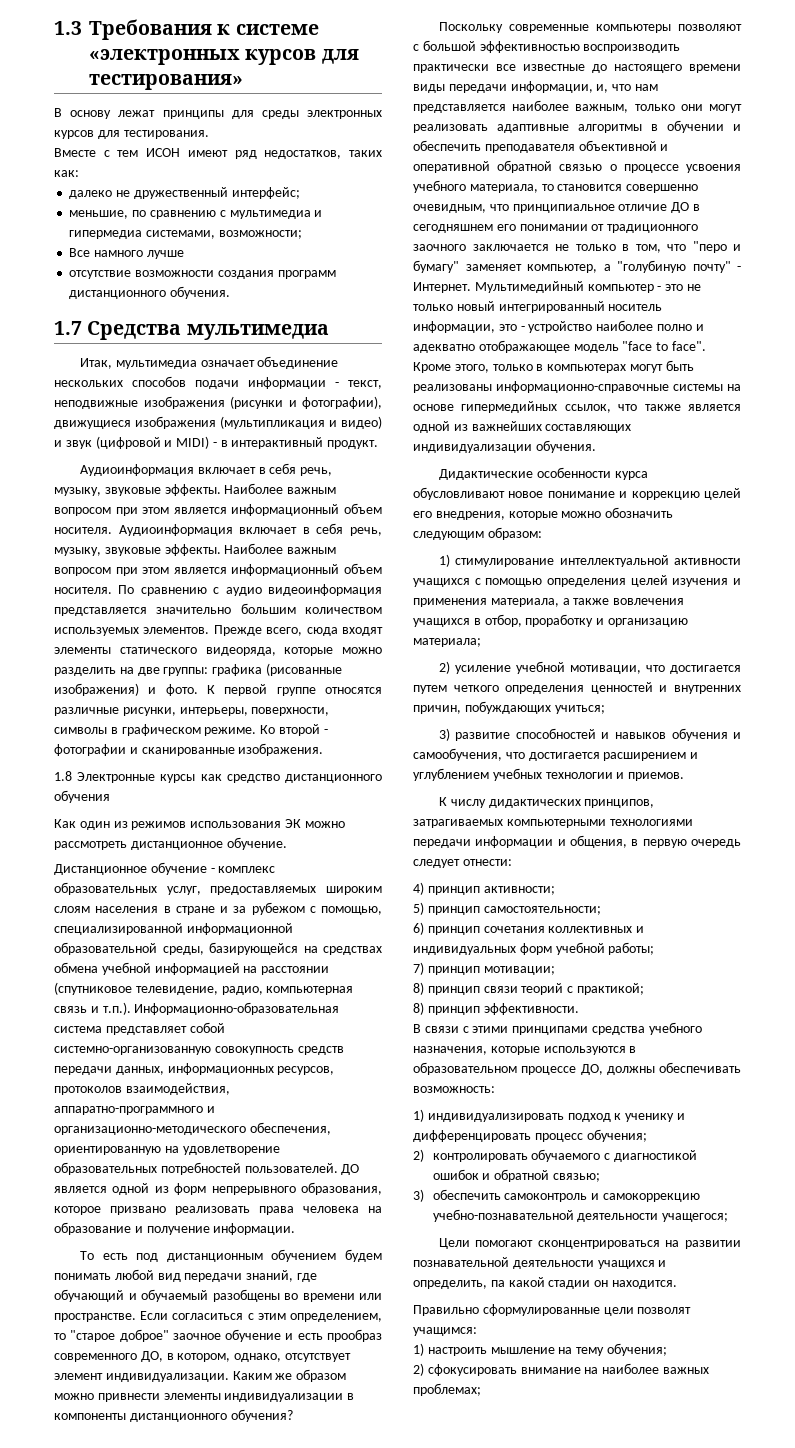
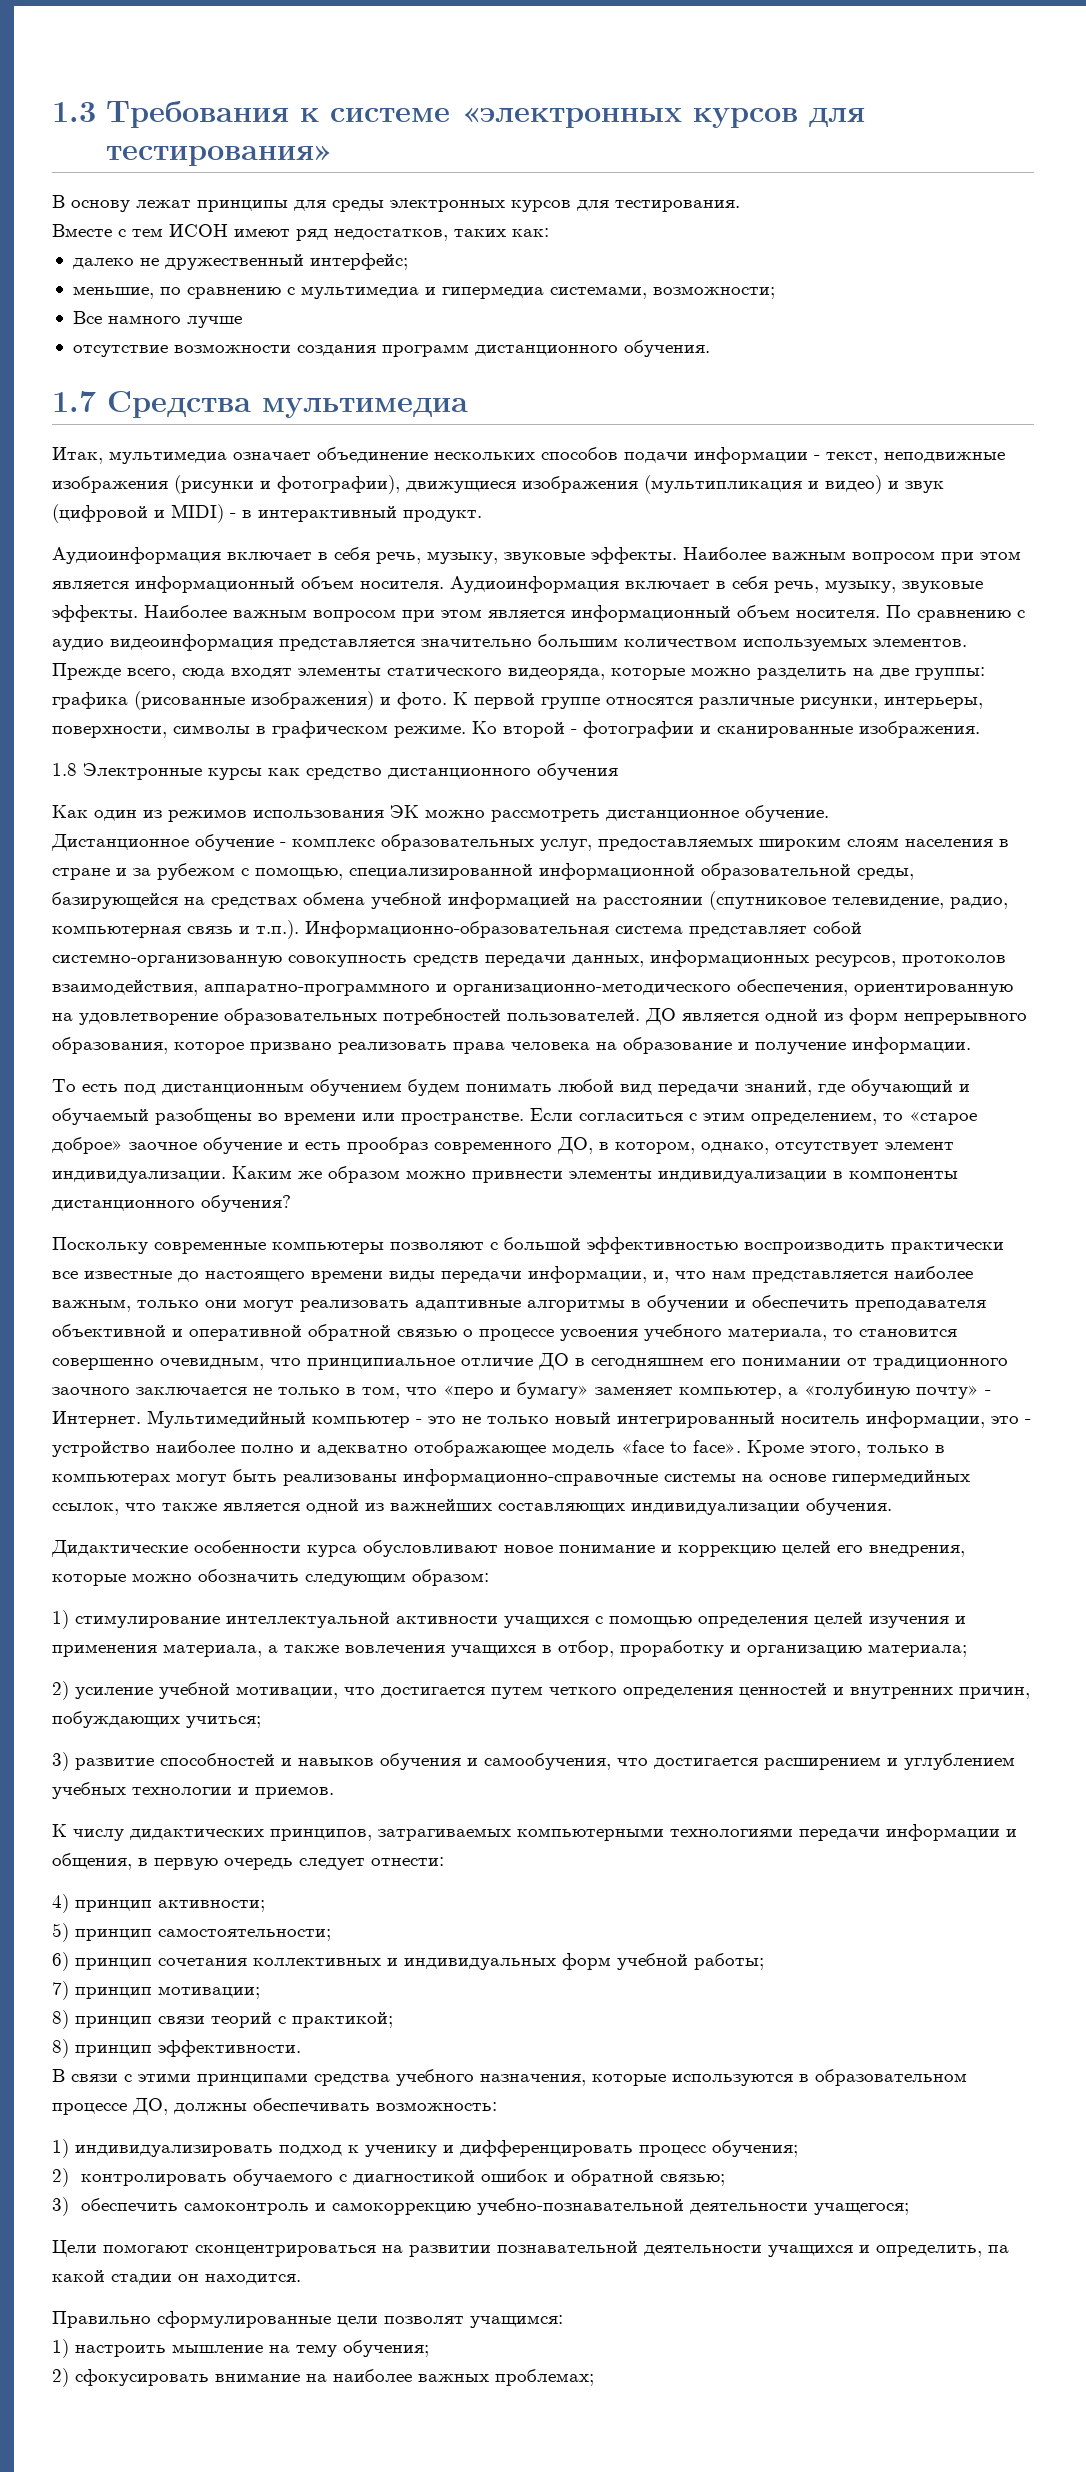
- Если согласиться с этим определением, то "старое доброе" заочное обучение и есть прообраз современного ДО, в котором, однако, отсутствует элемент индивидуализации.
+ Если согласиться с этим определением, то «старое доброе» заочное обучение и есть прообраз современного ДО, в котором, однако, отсутствует элемент индивидуализации.
- Поскольку современные компьютеры позволяют с большой эффективностью воспроизводить практически все известные до настоящего времени виды передачи информации, и, что нам представляется наиболее важным, только они могут реализовать адаптивные алгоритмы в обучении и обеспечить преподавателя объективной и оперативной обратной связью о процессе усвоения учебного материала, то становится совершенно очевидным, что принципиальное отличие ДО в сегодняшнем его понимании от традиционного заочного заключается не только в том, что "перо и бумагу" заменяет компьютер, а "голубиную почту" - Интернет.
+ Поскольку современные компьютеры позволяют с большой эффективностью воспроизводить практически все известные до настоящего времени виды передачи информации, и, что нам представляется наиболее важным, только они могут реализовать адаптивные алгоритмы в обучении и обеспечить преподавателя объективной и оперативной обратной связью о процессе усвоения учебного материала, то становится совершенно очевидным, что принципиальное отличие ДО в сегодняшнем его понимании от традиционного заочного заключается не только в том, что «перо и бумагу» заменяет компьютер, а «голубиную почту» - Интернет.
- Мультимедийный компьютер - это не только новый интегрированный носитель информации, это - устройство наиболее полно и адекватно отображающее модель "face to face".
+ Мультимедийный компьютер - это не только новый интегрированный носитель информации, это - устройство наиболее полно и адекватно отображающее модель «face to face».

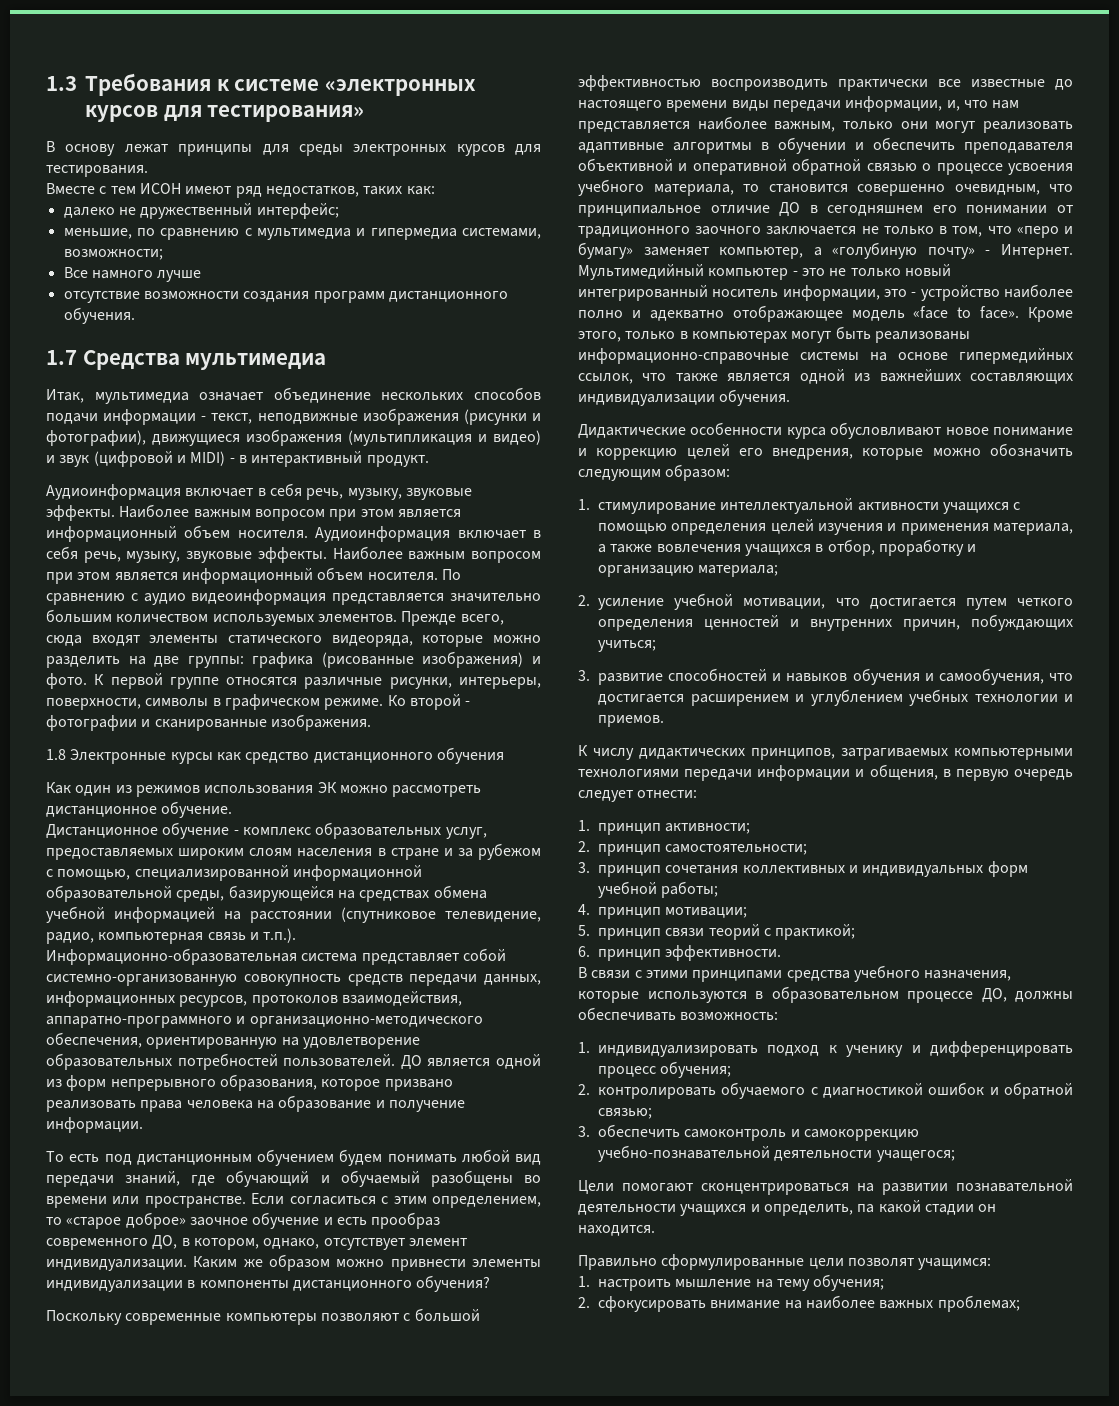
- 1) стимулирование интеллектуальной активности учащихся с помощью определения целей изучения и применения материала, а также вовлечения учащихся в отбор, проработку и организацию материала;
+ 1. стимулирование интеллектуальной активности учащихся с помощью определения целей изучения и применения материала, а также вовлечения учащихся в отбор, проработку и организацию материала;
- 2) усиление учебной мотивации, что достигается путем четкого определения ценностей и внутренних причин, побуждающих учиться;
+ 2. усиление учебной мотивации, что достигается путем четкого определения ценностей и внутренних причин, побуждающих учиться;
- 3) развитие способностей и навыков обучения и самообучения, что достигается расширением и углублением учебных технологии и приемов.
+ 3. развитие способностей и навыков обучения и самообучения, что достигается расширением и углублением учебных технологии и приемов.
- 4) принцип активности;
+ 1. принцип активности;
- 5) принцип самостоятельности;
+ 2. принцип самостоятельности;
- 6) принцип сочетания коллективных и индивидуальных форм учебной работы;
+ 3. принцип сочетания коллективных и индивидуальных форм учебной работы;
- 7) принцип мотивации;
+ 4. принцип мотивации;
- 8) принцип связи теорий с практикой;
+ 5. принцип связи теорий с практикой;
- 8) принцип эффективности.
+ 6. принцип эффективности.
- 1) индивидуализировать подход к ученику и дифференцировать процесс обучения;
+ 1. индивидуализировать подход к ученику и дифференцировать процесс обучения;
- 2) контролировать обучаемого с диагностикой ошибок и обратной связью;
+ 2. контролировать обучаемого с диагностикой ошибок и обратной связью;
- 3) обеспечить самоконтроль и самокоррекцию учебно-познавательной деятельности учащегося;
+ 3. обеспечить самоконтроль и самокоррекцию учебно-познавательной деятельности учащегося;
- 1) настроить мышление на тему обучения;
+ 1. настроить мышление на тему обучения;
- 2) сфокусировать внимание на наиболее важных проблемах;
+ 2. сфокусировать внимание на наиболее важных проблемах;

